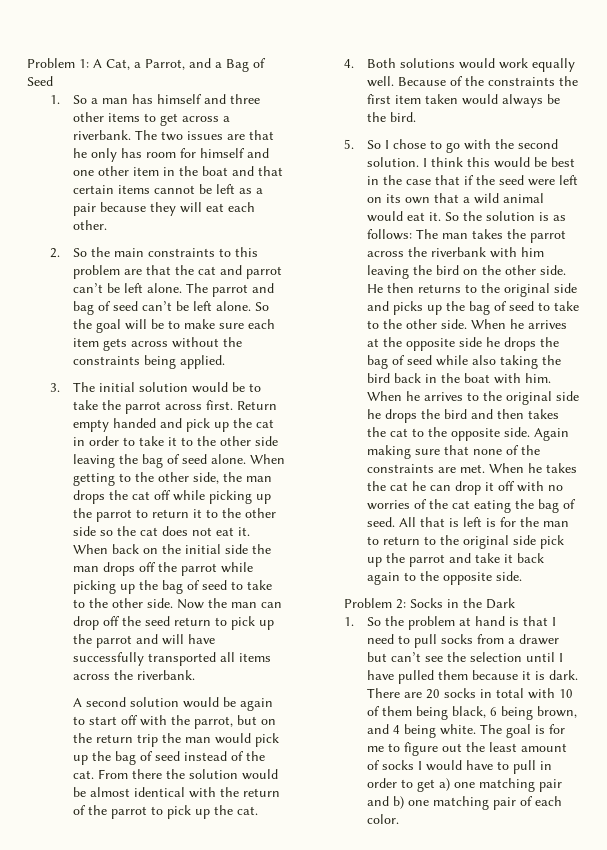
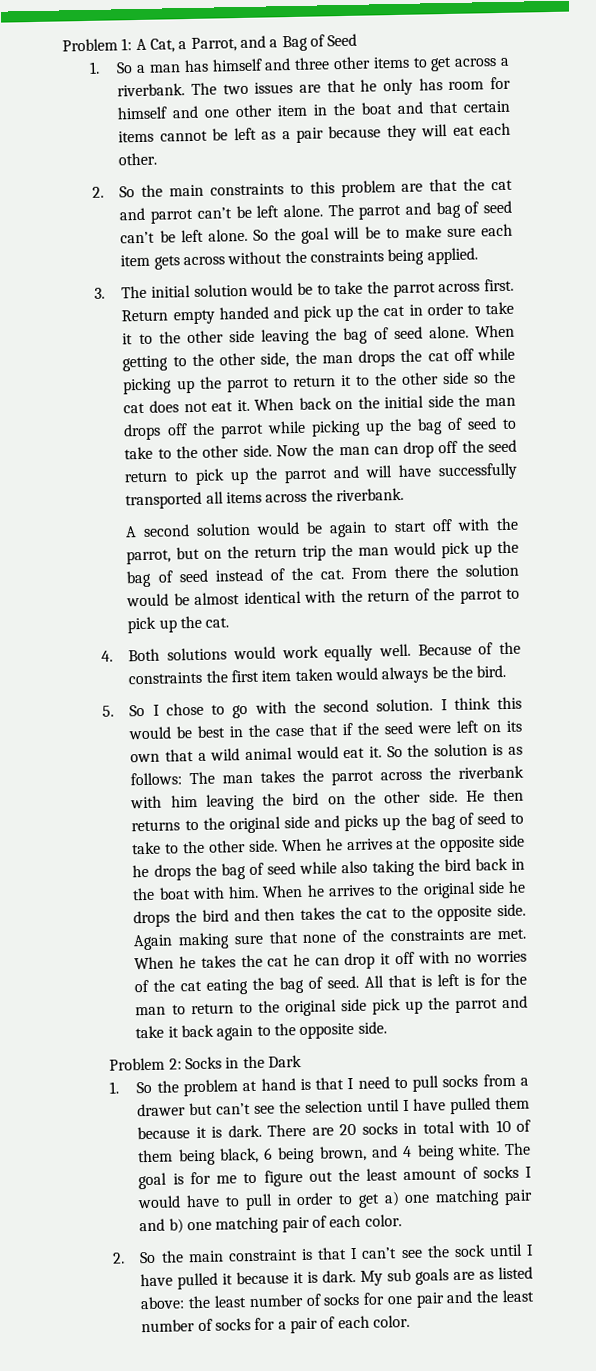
+ 2. So the main constraint is that I can’t see the sock until I have pulled it because it is dark. My sub goals are as listed above: the least number of socks for one pair and the least number of socks for a pair of each color.

